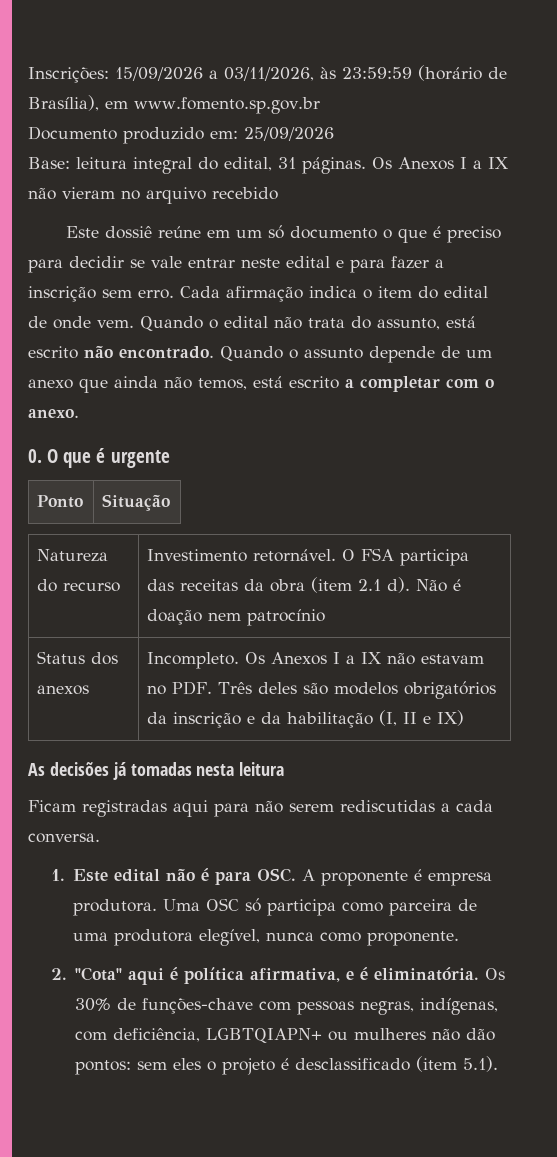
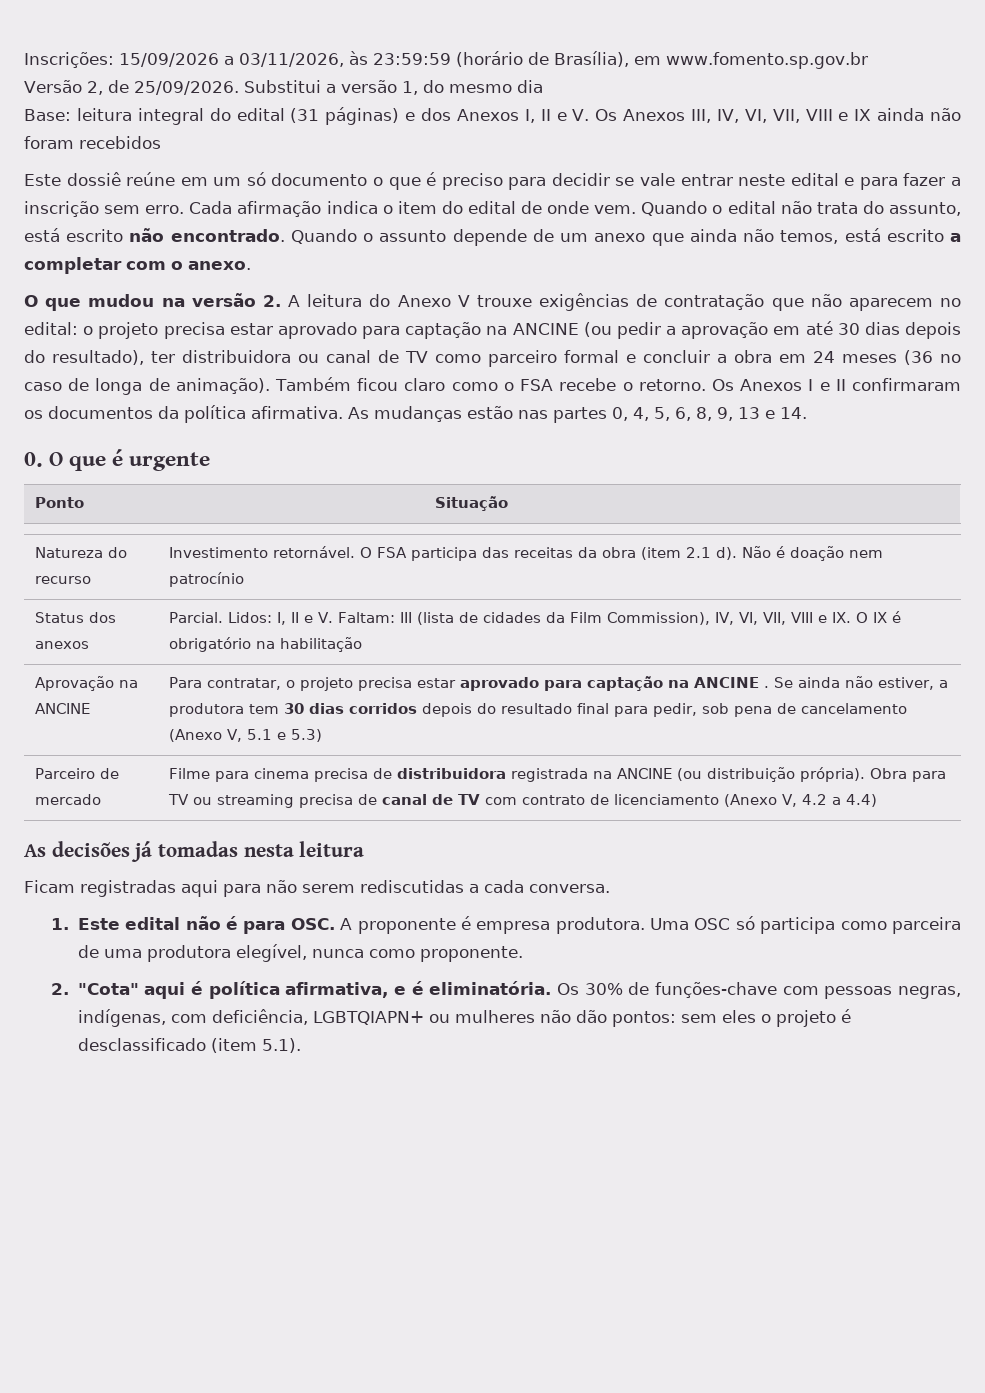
- Documento produzido em: 25/09/2026
- Base: leitura integral do edital, 31 páginas. Os Anexos I a IX não vieram no arquivo recebido
+ Versão 2, de 25/09/2026. Substitui a versão 1, do mesmo dia
+ Base: leitura integral do edital (31 páginas) e dos Anexos I, II e V. Os Anexos III, IV, VI, VII, VIII e IX ainda não foram recebidos
+ O que mudou na versão 2. A leitura do Anexo V trouxe exigências de contratação que não aparecem no edital: o projeto precisa estar aprovado para captação na ANCINE (ou pedir a aprovação em até 30 dias depois do resultado), ter distribuidora ou canal de TV como parceiro formal e concluir a obra em 24 meses (36 no caso de longa de animação). Também ficou claro como o FSA recebe o retorno. Os Anexos I e II confirmaram os documentos da política afirmativa. As mudanças estão nas partes 0, 4, 5, 6, 8, 9, 13 e 14.
- Status dos anexos | Incompleto. Os Anexos I a IX não estavam no PDF. Três deles são modelos obrigatórios da inscrição e da habilitação (I, II e IX)
+ Status dos anexos | Parcial. Lidos: I, II e V. Faltam: III (lista de cidades da Film Commission), IV, VI, VII, VIII e IX. O IX é obrigatório na habilitação
+ Aprovação na ANCINE | Para contratar, o projeto precisa estar aprovado para captação na ANCINE . Se ainda não estiver, a produtora tem 30 dias corridos depois do resultado final para pedir, sob pena de cancelamento (Anexo V, 5.1 e 5.3)
+ Parceiro de mercado | Filme para cinema precisa de distribuidora registrada na ANCINE (ou distribuição própria). Obra para TV ou streaming precisa de canal de TV com contrato de licenciamento (Anexo V, 4.2 a 4.4)

